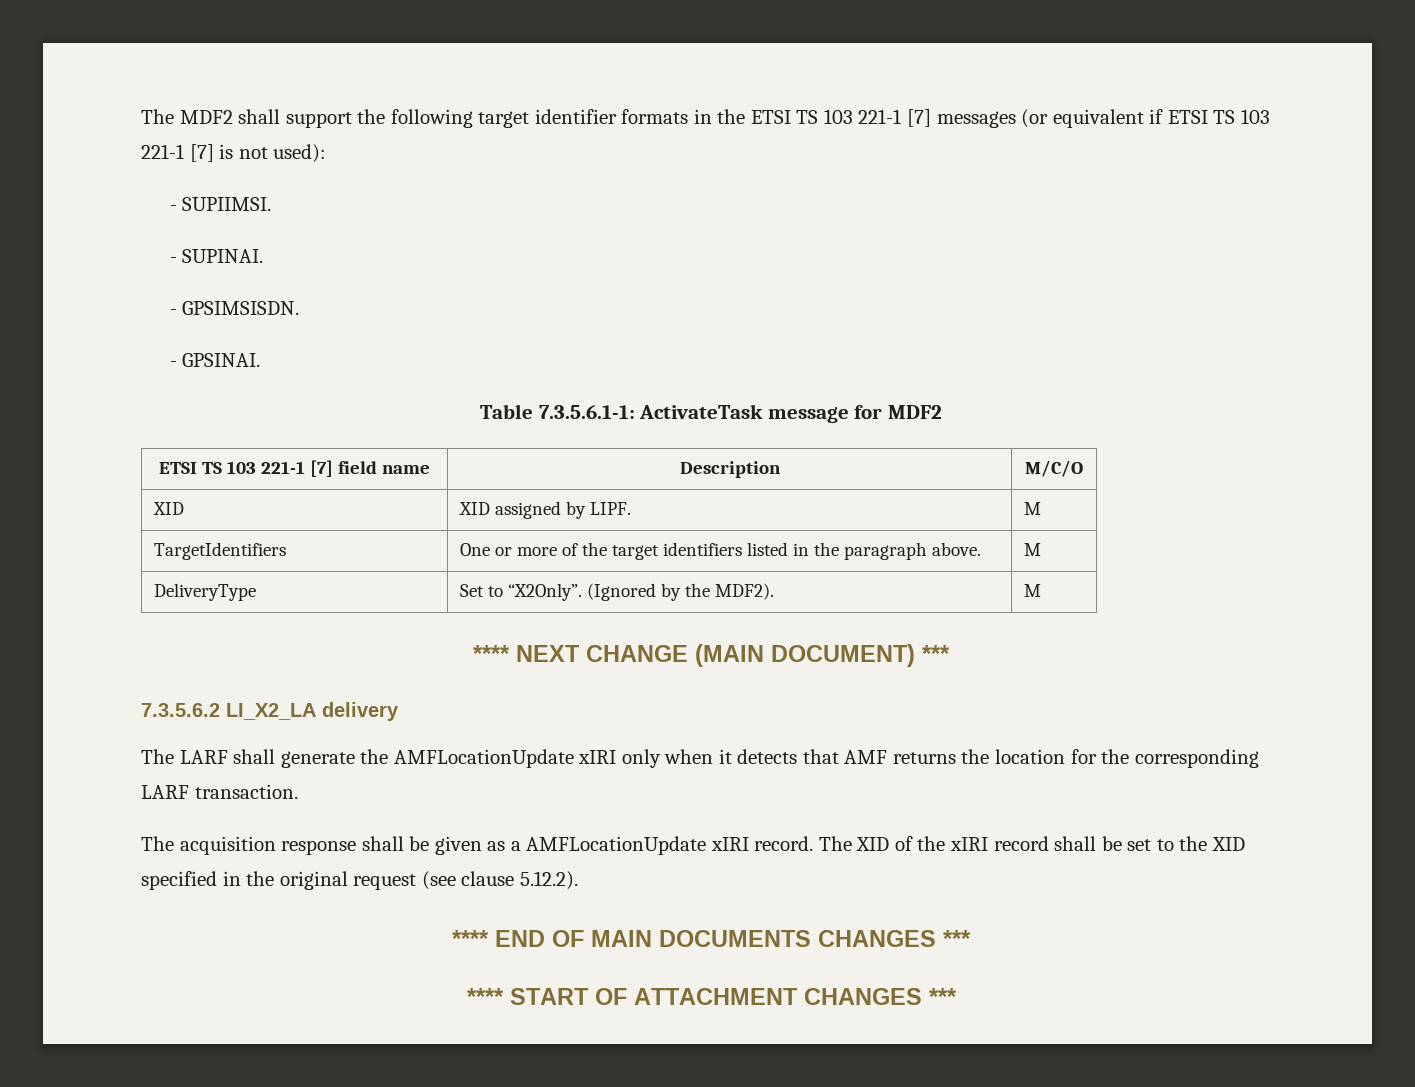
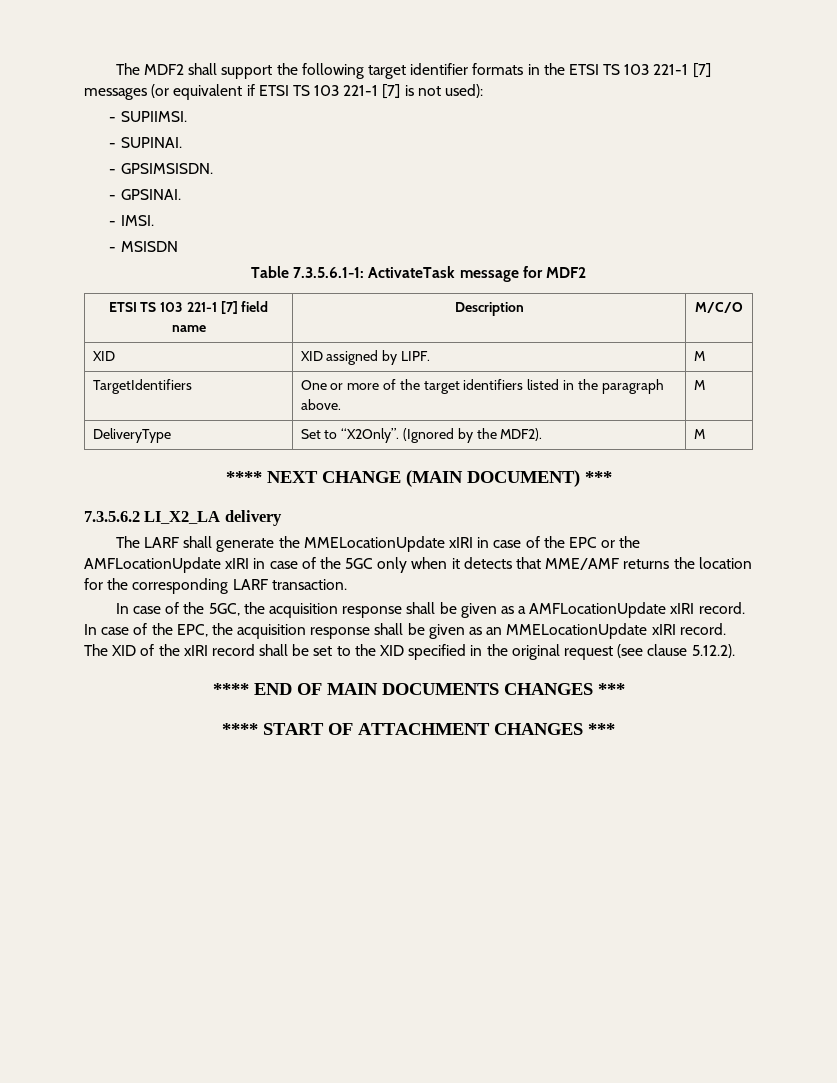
+ - IMSI.
+ - MSISDN
- The LARF shall generate the AMFLocationUpdate xIRI only when it detects that AMF returns the location for the corresponding LARF transaction.
+ The LARF shall generate the MMELocationUpdate xIRI in case of the EPC or the AMFLocationUpdate xIRI in case of the 5GC only when it detects that MME/AMF returns the location for the corresponding LARF transaction.
- The acquisition response shall be given as a AMFLocationUpdate xIRI record.
+ In case of the 5GC, the acquisition response shall be given as a AMFLocationUpdate xIRI record.
+ In case of the EPC, the acquisition response shall be given as an MMELocationUpdate xIRI record.

